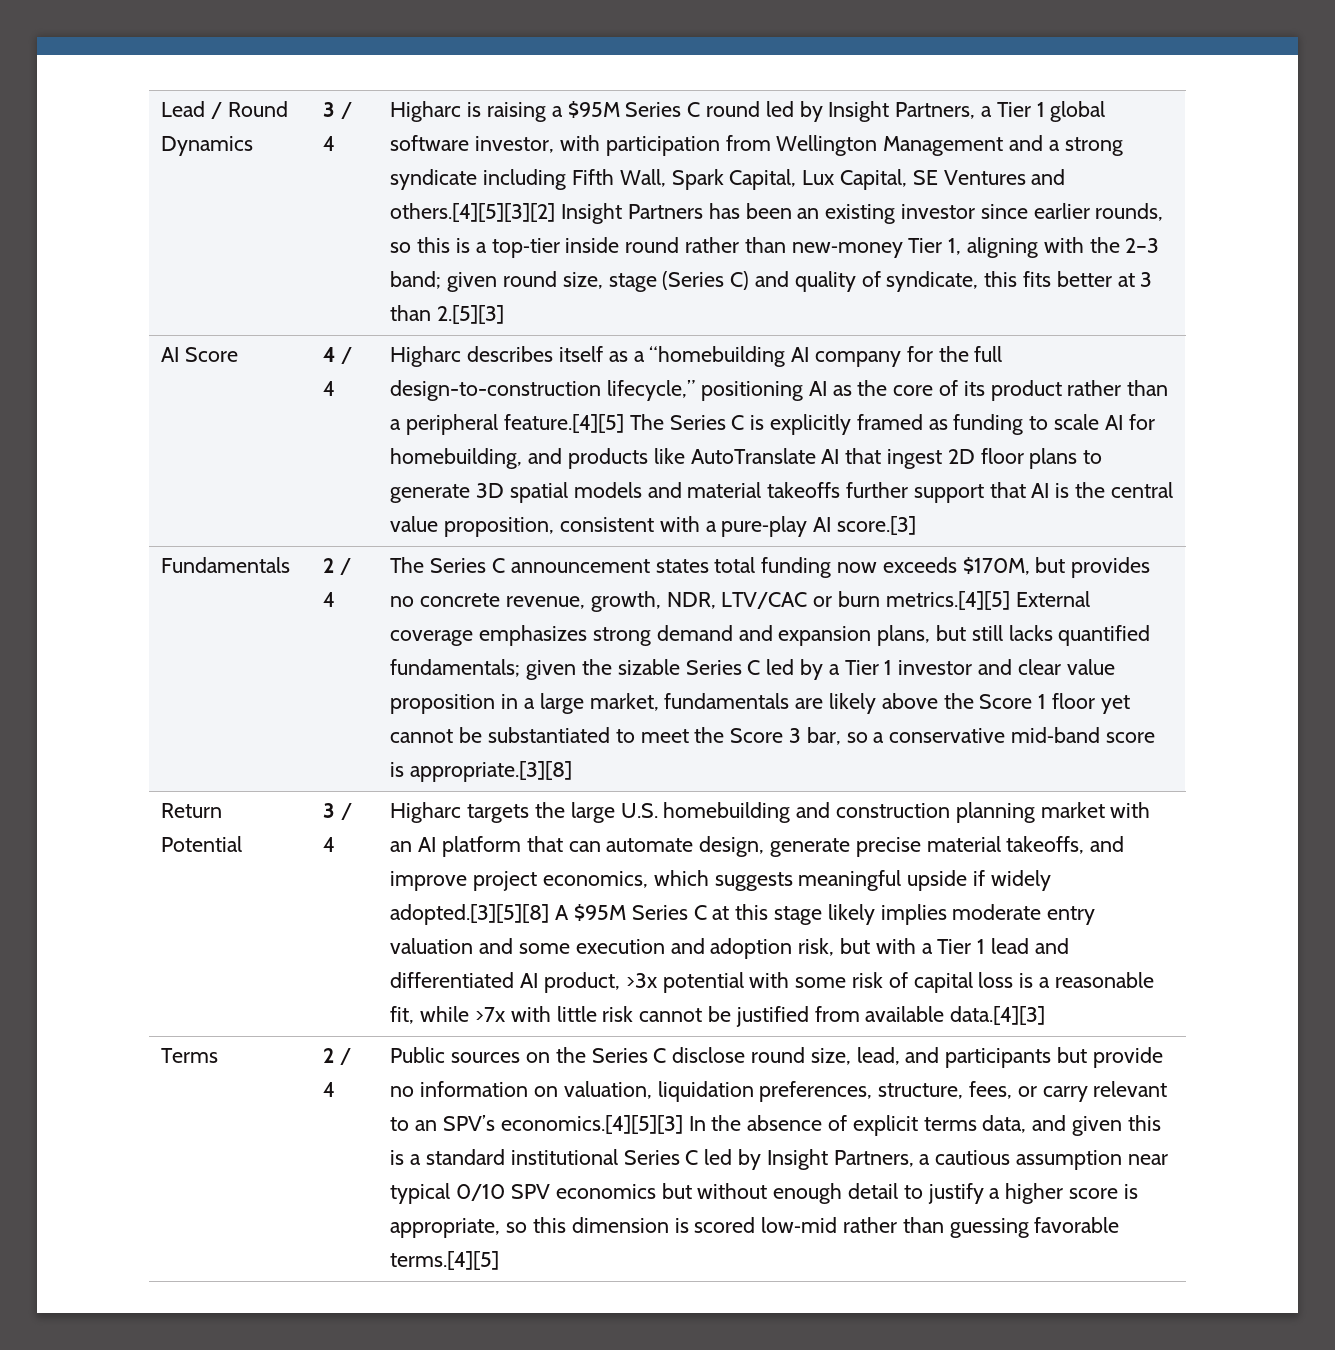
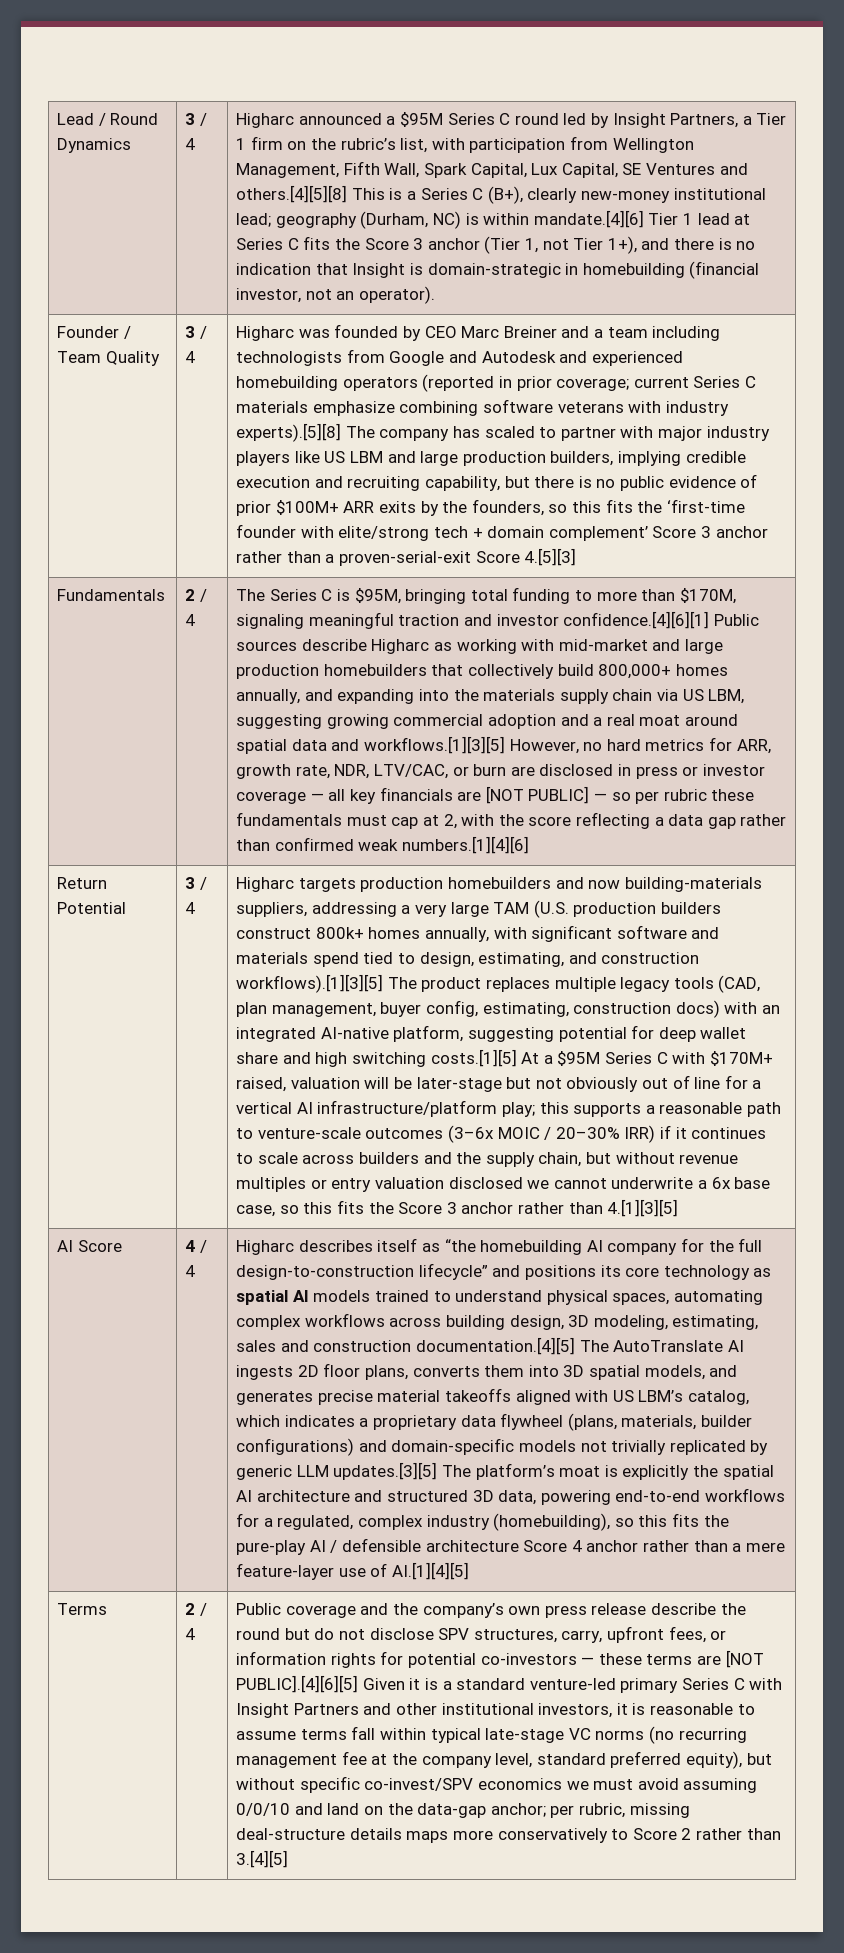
- Higharc is raising a $95M Series C round led by Insight Partners, a Tier 1 global software investor, with participation from Wellington Management and a strong syndicate including Fifth Wall, Spark Capital, Lux Capital, SE Ventures and others.[4][5][3][2] Insight Partners has been an existing investor since earlier rounds, so this is a top‑tier inside round rather than new‑money Tier 1, aligning with the 2–3 band; given round size, stage (Series C) and quality of syndicate, this fits better at 3 than 2.[5][3]
+ Higharc announced a $95M Series C round led by Insight Partners, a Tier 1 firm on the rubric’s list, with participation from Wellington Management, Fifth Wall, Spark Capital, Lux Capital, SE Ventures and others.[4][5][8] This is a Series C (B+), clearly new-money institutional lead; geography (Durham, NC) is within mandate.[4][6] Tier 1 lead at Series C fits the Score 3 anchor (Tier 1, not Tier 1+), and there is no indication that Insight is domain-strategic in homebuilding (financial investor, not an operator).
+ Founder / Team Quality | 3 / 4 | Higharc was founded by CEO Marc Breiner and a team including technologists from Google and Autodesk and experienced homebuilding operators (reported in prior coverage; current Series C materials emphasize combining software veterans with industry experts).[5][8] The company has scaled to partner with major industry players like US LBM and large production builders, implying credible execution and recruiting capability, but there is no public evidence of prior $100M+ ARR exits by the founders, so this fits the ‘first-time founder with elite/strong tech + domain complement’ Score 3 anchor rather than a proven-serial-exit Score 4.[5][3]
+ Fundamentals | 2 / 4 | The Series C is $95M, bringing total funding to more than $170M, signaling meaningful traction and investor confidence.[4][6][1] Public sources describe Higharc as working with mid-market and large production homebuilders that collectively build 800,000+ homes annually, and expanding into the materials supply chain via US LBM, suggesting growing commercial adoption and a real moat around spatial data and workflows.[1][3][5] However, no hard metrics for ARR, growth rate, NDR, LTV/CAC, or burn are disclosed in press or investor coverage — all key financials are [NOT PUBLIC] — so per rubric these fundamentals must cap at 2, with the score reflecting a data gap rather than confirmed weak numbers.[1][4][6]
+ Return Potential | 3 / 4 | Higharc targets production homebuilders and now building-materials suppliers, addressing a very large TAM (U.S. production builders construct 800k+ homes annually, with significant software and materials spend tied to design, estimating, and construction workflows).[1][3][5] The product replaces multiple legacy tools (CAD, plan management, buyer config, estimating, construction docs) with an integrated AI-native platform, suggesting potential for deep wallet share and high switching costs.[1][5] At a $95M Series C with $170M+ raised, valuation will be later-stage but not obviously out of line for a vertical AI infrastructure/platform play; this supports a reasonable path to venture-scale outcomes (3–6x MOIC / 20–30% IRR) if it continues to scale across builders and the supply chain, but without revenue multiples or entry valuation disclosed we cannot underwrite a 6x base case, so this fits the Score 3 anchor rather than 4.[1][3][5]
- Higharc describes itself as a “homebuilding AI company for the full design-to-construction lifecycle,” positioning AI as the core of its product rather than a peripheral feature.[4][5] The Series C is explicitly framed as funding to scale AI for homebuilding, and products like AutoTranslate AI that ingest 2D floor plans to generate 3D spatial models and material takeoffs further support that AI is the central value proposition, consistent with a pure‑play AI score.[3]
- Fundamentals | 2 / 4 | The Series C announcement states total funding now exceeds $170M, but provides no concrete revenue, growth, NDR, LTV/CAC or burn metrics.[4][5] External coverage emphasizes strong demand and expansion plans, but still lacks quantified fundamentals; given the sizable Series C led by a Tier 1 investor and clear value proposition in a large market, fundamentals are likely above the Score 1 floor yet cannot be substantiated to meet the Score 3 bar, so a conservative mid‑band score is appropriate.[3][8]
- Return Potential | 3 / 4 | Higharc targets the large U.S. homebuilding and construction planning market with an AI platform that can automate design, generate precise material takeoffs, and improve project economics, which suggests meaningful upside if widely adopted.[3][5][8] A $95M Series C at this stage likely implies moderate entry valuation and some execution and adoption risk, but with a Tier 1 lead and differentiated AI product, >3x potential with some risk of capital loss is a reasonable fit, while >7x with little risk cannot be justified from available data.[4][3]
+ Higharc describes itself as “the homebuilding AI company for the full design-to-construction lifecycle” and positions its core technology as spatial AI models trained to understand physical spaces, automating complex workflows across building design, 3D modeling, estimating, sales and construction documentation.[4][5] The AutoTranslate AI ingests 2D floor plans, converts them into 3D spatial models, and generates precise material takeoffs aligned with US LBM’s catalog, which indicates a proprietary data flywheel (plans, materials, builder configurations) and domain-specific models not trivially replicated by generic LLM updates.[3][5] The platform’s moat is explicitly the spatial AI architecture and structured 3D data, powering end-to-end workflows for a regulated, complex industry (homebuilding), so this fits the pure-play AI / defensible architecture Score 4 anchor rather than a mere feature-layer use of AI.[1][4][5]
- Public sources on the Series C disclose round size, lead, and participants but provide no information on valuation, liquidation preferences, structure, fees, or carry relevant to an SPV’s economics.[4][5][3] In the absence of explicit terms data, and given this is a standard institutional Series C led by Insight Partners, a cautious assumption near typical 0/10 SPV economics but without enough detail to justify a higher score is appropriate, so this dimension is scored low‑mid rather than guessing favorable terms.[4][5]
+ Public coverage and the company’s own press release describe the round but do not disclose SPV structures, carry, upfront fees, or information rights for potential co-investors — these terms are [NOT PUBLIC].[4][6][5] Given it is a standard venture-led primary Series C with Insight Partners and other institutional investors, it is reasonable to assume terms fall within typical late-stage VC norms (no recurring management fee at the company level, standard preferred equity), but without specific co-invest/SPV economics we must avoid assuming 0/0/10 and land on the data-gap anchor; per rubric, missing deal-structure details maps more conservatively to Score 2 rather than 3.[4][5]

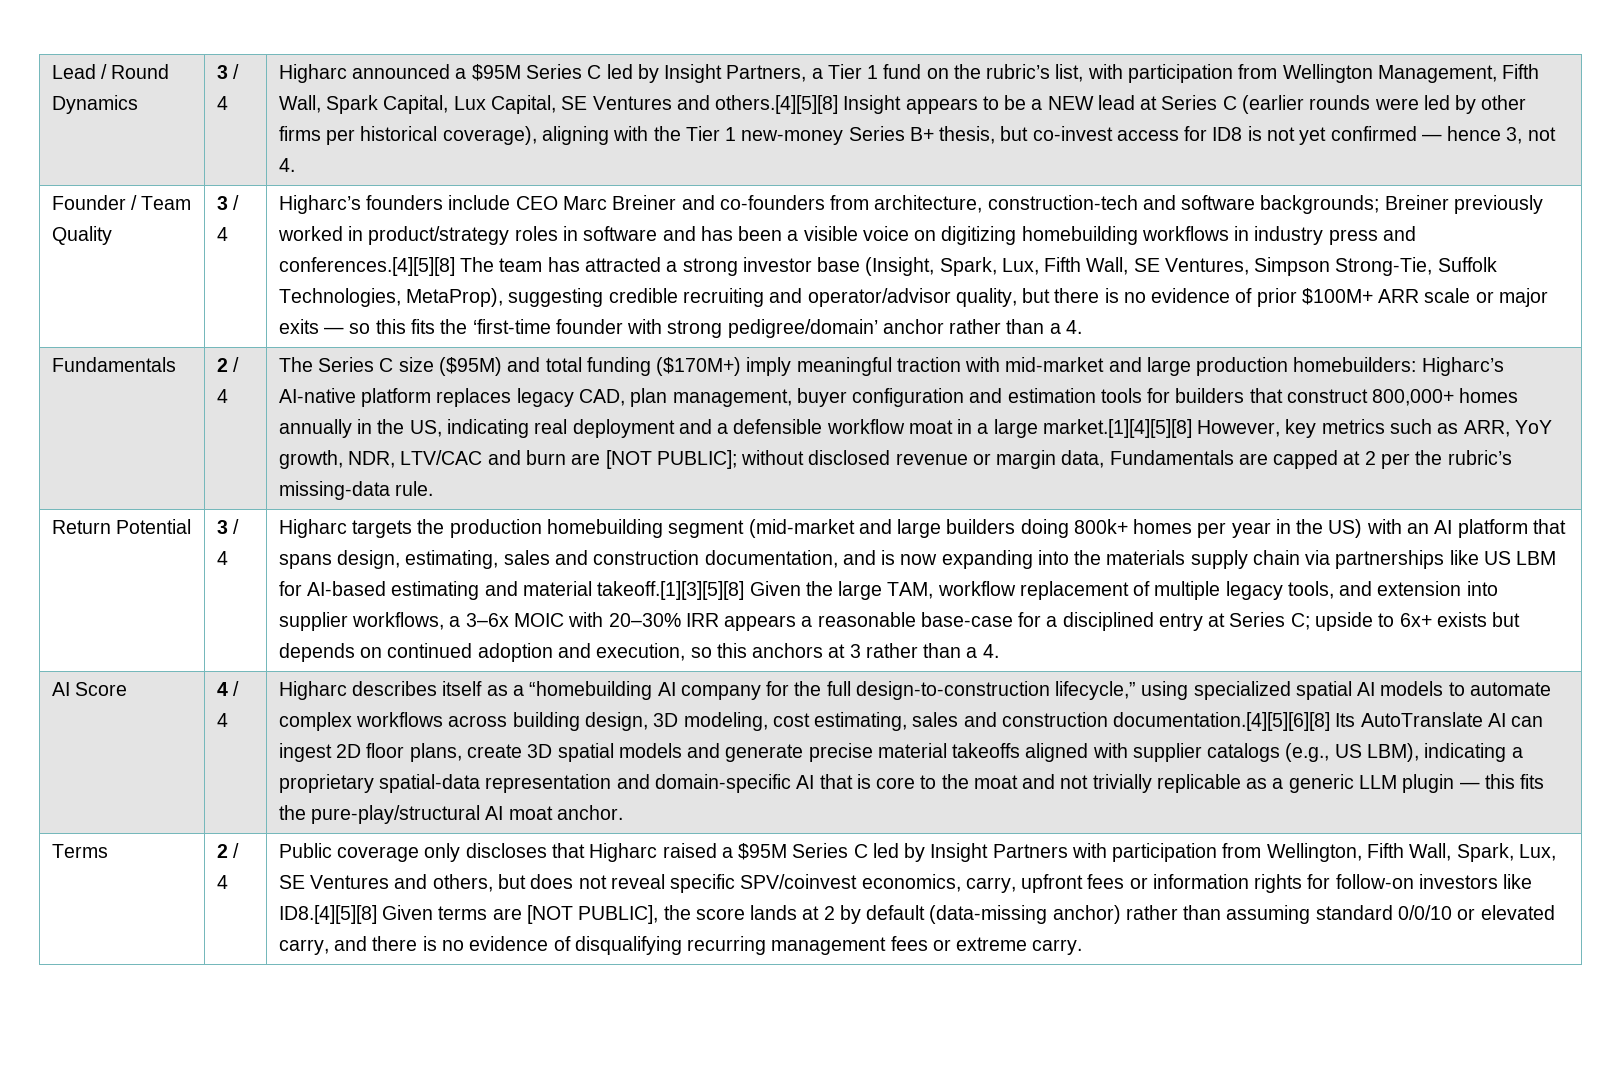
- Higharc announced a $95M Series C round led by Insight Partners, a Tier 1 firm on the rubric’s list, with participation from Wellington Management, Fifth Wall, Spark Capital, Lux Capital, SE Ventures and others.[4][5][8] This is a Series C (B+), clearly new-money institutional lead; geography (Durham, NC) is within mandate.[4][6] Tier 1 lead at Series C fits the Score 3 anchor (Tier 1, not Tier 1+), and there is no indication that Insight is domain-strategic in homebuilding (financial investor, not an operator).
+ Higharc announced a $95M Series C led by Insight Partners, a Tier 1 fund on the rubric’s list, with participation from Wellington Management, Fifth Wall, Spark Capital, Lux Capital, SE Ventures and others.[4][5][8] Insight appears to be a NEW lead at Series C (earlier rounds were led by other firms per historical coverage), aligning with the Tier 1 new-money Series B+ thesis, but co-invest access for ID8 is not yet confirmed — hence 3, not 4.
- Higharc was founded by CEO Marc Breiner and a team including technologists from Google and Autodesk and experienced homebuilding operators (reported in prior coverage; current Series C materials emphasize combining software veterans with industry experts).[5][8] The company has scaled to partner with major industry players like US LBM and large production builders, implying credible execution and recruiting capability, but there is no public evidence of prior $100M+ ARR exits by the founders, so this fits the ‘first-time founder with elite/strong tech + domain complement’ Score 3 anchor rather than a proven-serial-exit Score 4.[5][3]
+ Higharc’s founders include CEO Marc Breiner and co-founders from architecture, construction-tech and software backgrounds; Breiner previously worked in product/strategy roles in software and has been a visible voice on digitizing homebuilding workflows in industry press and conferences.[4][5][8] The team has attracted a strong investor base (Insight, Spark, Lux, Fifth Wall, SE Ventures, Simpson Strong-Tie, Suffolk Technologies, MetaProp), suggesting credible recruiting and operator/advisor quality, but there is no evidence of prior $100M+ ARR scale or major exits — so this fits the ‘first-time founder with strong pedigree/domain’ anchor rather than a 4.
- The Series C is $95M, bringing total funding to more than $170M, signaling meaningful traction and investor confidence.[4][6][1] Public sources describe Higharc as working with mid-market and large production homebuilders that collectively build 800,000+ homes annually, and expanding into the materials supply chain via US LBM, suggesting growing commercial adoption and a real moat around spatial data and workflows.[1][3][5] However, no hard metrics for ARR, growth rate, NDR, LTV/CAC, or burn are disclosed in press or investor coverage — all key financials are [NOT PUBLIC] — so per rubric these fundamentals must cap at 2, with the score reflecting a data gap rather than confirmed weak numbers.[1][4][6]
+ The Series C size ($95M) and total funding ($170M+) imply meaningful traction with mid-market and large production homebuilders: Higharc’s AI-native platform replaces legacy CAD, plan management, buyer configuration and estimation tools for builders that construct 800,000+ homes annually in the US, indicating real deployment and a defensible workflow moat in a large market.[1][4][5][8] However, key metrics such as ARR, YoY growth, NDR, LTV/CAC and burn are [NOT PUBLIC]; without disclosed revenue or margin data, Fundamentals are capped at 2 per the rubric’s missing-data rule.
- Higharc targets production homebuilders and now building-materials suppliers, addressing a very large TAM (U.S. production builders construct 800k+ homes annually, with significant software and materials spend tied to design, estimating, and construction workflows).[1][3][5] The product replaces multiple legacy tools (CAD, plan management, buyer config, estimating, construction docs) with an integrated AI-native platform, suggesting potential for deep wallet share and high switching costs.[1][5] At a $95M Series C with $170M+ raised, valuation will be later-stage but not obviously out of line for a vertical AI infrastructure/platform play; this supports a reasonable path to venture-scale outcomes (3–6x MOIC / 20–30% IRR) if it continues to scale across builders and the supply chain, but without revenue multiples or entry valuation disclosed we cannot underwrite a 6x base case, so this fits the Score 3 anchor rather than 4.[1][3][5]
+ Higharc targets the production homebuilding segment (mid-market and large builders doing 800k+ homes per year in the US) with an AI platform that spans design, estimating, sales and construction documentation, and is now expanding into the materials supply chain via partnerships like US LBM for AI-based estimating and material takeoff.[1][3][5][8] Given the large TAM, workflow replacement of multiple legacy tools, and extension into supplier workflows, a 3–6x MOIC with 20–30% IRR appears a reasonable base-case for a disciplined entry at Series C; upside to 6x+ exists but depends on continued adoption and execution, so this anchors at 3 rather than a 4.
- Higharc describes itself as “the homebuilding AI company for the full design-to-construction lifecycle” and positions its core technology as spatial AI models trained to understand physical spaces, automating complex workflows across building design, 3D modeling, estimating, sales and construction documentation.[4][5] The AutoTranslate AI ingests 2D floor plans, converts them into 3D spatial models, and generates precise material takeoffs aligned with US LBM’s catalog, which indicates a proprietary data flywheel (plans, materials, builder configurations) and domain-specific models not trivially replicated by generic LLM updates.[3][5] The platform’s moat is explicitly the spatial AI architecture and structured 3D data, powering end-to-end workflows for a regulated, complex industry (homebuilding), so this fits the pure-play AI / defensible architecture Score 4 anchor rather than a mere feature-layer use of AI.[1][4][5]
+ Higharc describes itself as a “homebuilding AI company for the full design-to-construction lifecycle,” using specialized spatial AI models to automate complex workflows across building design, 3D modeling, cost estimating, sales and construction documentation.[4][5][6][8] Its AutoTranslate AI can ingest 2D floor plans, create 3D spatial models and generate precise material takeoffs aligned with supplier catalogs (e.g., US LBM), indicating a proprietary spatial-data representation and domain-specific AI that is core to the moat and not trivially replicable as a generic LLM plugin — this fits the pure-play/structural AI moat anchor.
- Public coverage and the company’s own press release describe the round but do not disclose SPV structures, carry, upfront fees, or information rights for potential co-investors — these terms are [NOT PUBLIC].[4][6][5] Given it is a standard venture-led primary Series C with Insight Partners and other institutional investors, it is reasonable to assume terms fall within typical late-stage VC norms (no recurring management fee at the company level, standard preferred equity), but without specific co-invest/SPV economics we must avoid assuming 0/0/10 and land on the data-gap anchor; per rubric, missing deal-structure details maps more conservatively to Score 2 rather than 3.[4][5]
+ Public coverage only discloses that Higharc raised a $95M Series C led by Insight Partners with participation from Wellington, Fifth Wall, Spark, Lux, SE Ventures and others, but does not reveal specific SPV/coinvest economics, carry, upfront fees or information rights for follow-on investors like ID8.[4][5][8] Given terms are [NOT PUBLIC], the score lands at 2 by default (data-missing anchor) rather than assuming standard 0/0/10 or elevated carry, and there is no evidence of disqualifying recurring management fees or extreme carry.

